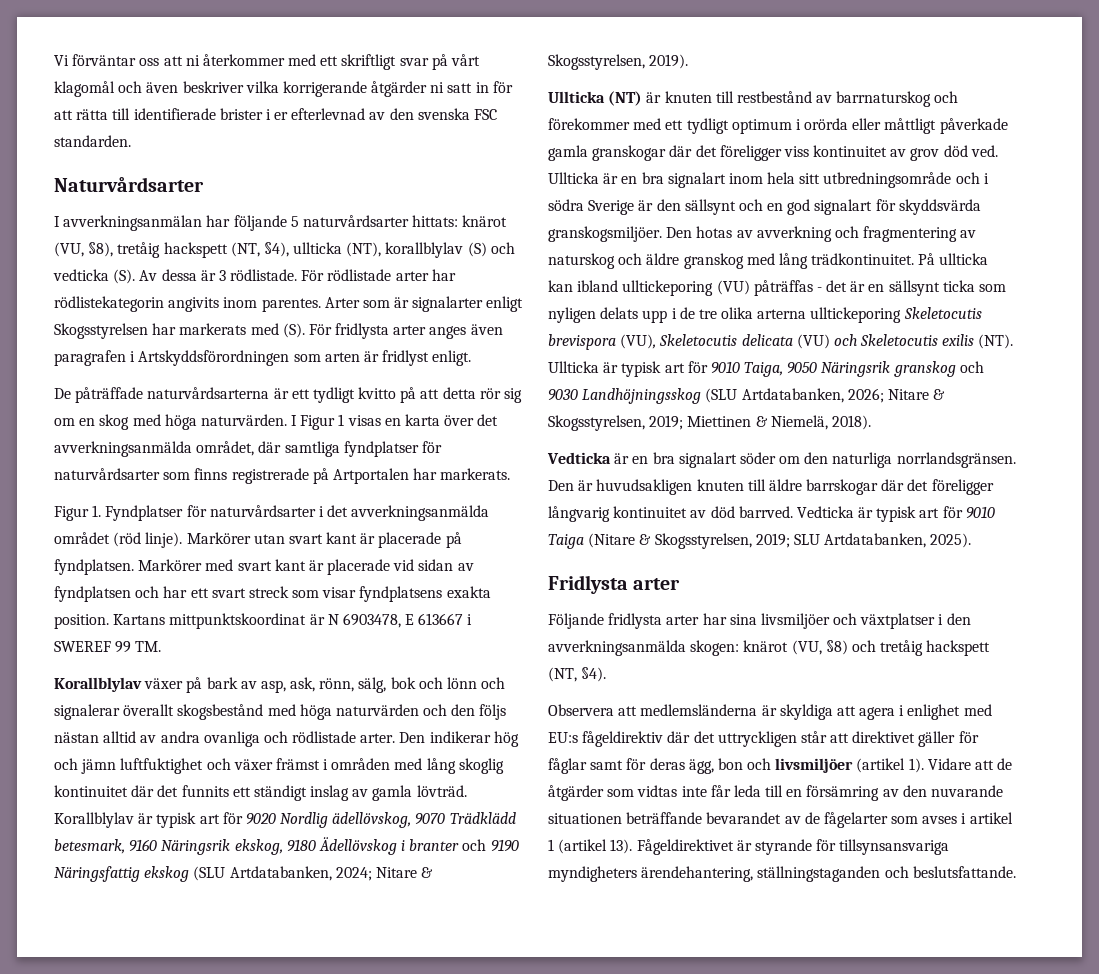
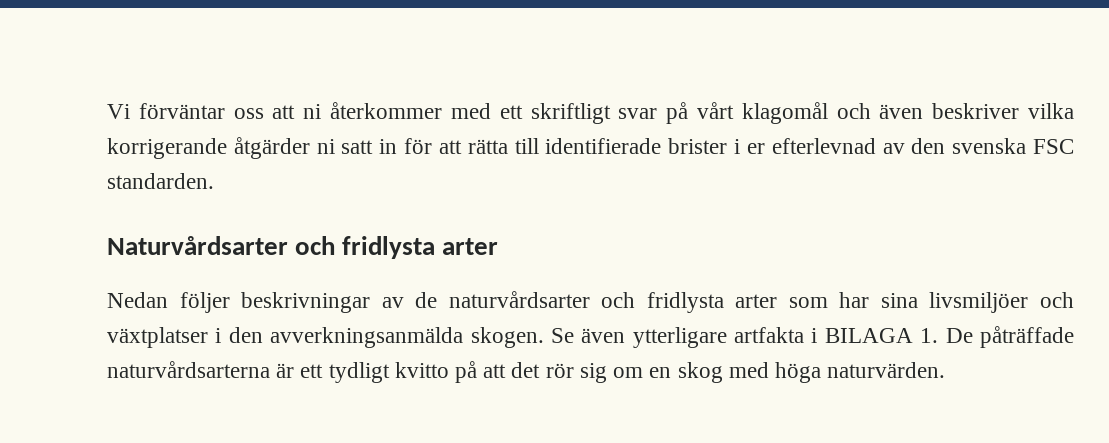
- Naturvårdsarter
- I avverkningsanmälan har följande 5 naturvårdsarter hittats: knärot (VU, §8), tretåig hackspett (NT, §4), ullticka (NT), korallblylav (S) och vedticka (S). Av dessa är 3 rödlistade. För rödlistade arter har rödlistekategorin angivits inom parentes. Arter som är signalarter enligt Skogsstyrelsen har markerats med (S). För fridlysta arter anges även paragrafen i Artskyddsförordningen som arten är fridlyst enligt.
- De påträffade naturvårdsarterna är ett tydligt kvitto på att detta rör sig om en skog med höga naturvärden. I Figur 1 visas en karta över det avverkningsanmälda området, där samtliga fyndplatser för naturvårdsarter som finns registrerade på Artportalen har markerats.
- Figur 1. Fyndplatser för naturvårdsarter i det avverkningsanmälda området (röd linje). Markörer utan svart kant är placerade på fyndplatsen. Markörer med svart kant är placerade vid sidan av fyndplatsen och har ett svart streck som visar fyndplatsens exakta position. Kartans mittpunktskoordinat är N 6903478, E 613667 i SWEREF 99 TM.
- Korallblylav växer på bark av asp, ask, rönn, sälg, bok och lönn och signalerar överallt skogsbestånd med höga naturvärden och den följs nästan alltid av andra ovanliga och rödlistade arter. Den indikerar hög och jämn luftfuktighet och växer främst i områden med lång skoglig kontinuitet där det funnits ett ständigt inslag av gamla lövträd. Korallblylav är typisk art för 9020 Nordlig ädellövskog, 9070 Trädklädd betesmark, 9160 Näringsrik ekskog, 9180 Ädellövskog i branter och 9190 Näringsfattig ekskog (SLU Artdatabanken, 2024; Nitare & Skogsstyrelsen, 2019).
- Ullticka (NT) är knuten till restbestånd av barrnaturskog och förekommer med ett tydligt optimum i orörda eller måttligt påverkade gamla granskogar där det föreligger viss kontinuitet av grov död ved. Ullticka är en bra signalart inom hela sitt utbredningsområde och i södra Sverige är den sällsynt och en god signalart för skyddsvärda granskogsmiljöer. Den hotas av avverkning och fragmentering av naturskog och äldre granskog med lång trädkontinuitet. På ullticka kan ibland ulltickeporing (VU) påträffas - det är en sällsynt ticka som nyligen delats upp i de tre olika arterna ulltickeporing Skeletocutis brevispora (VU), Skeletocutis delicata (VU) och Skeletocutis exilis (NT). Ullticka är typisk art för 9010 Taiga, 9050 Näringsrik granskog och 9030 Landhöjningsskog (SLU Artdatabanken, 2026; Nitare & Skogsstyrelsen, 2019; Miettinen & Niemelä, 2018).
- Vedticka är en bra signalart söder om den naturliga norrlandsgränsen. Den är huvudsakligen knuten till äldre barrskogar där det föreligger långvarig kontinuitet av död barrved. Vedticka är typisk art för 9010 Taiga (Nitare & Skogsstyrelsen, 2019; SLU Artdatabanken, 2025).
- Fridlysta arter
- Följande fridlysta arter har sina livsmiljöer och växtplatser i den avverkningsanmälda skogen: knärot (VU, §8) och tretåig hackspett (NT, §4).
- Observera att medlemsländerna är skyldiga att agera i enlighet med EU:s fågeldirektiv där det uttryckligen står att direktivet gäller för fåglar samt för deras ägg, bon och livsmiljöer (artikel 1). Vidare att de åtgärder som vidtas inte får leda till en försämring av den nuvarande situationen beträffande bevarandet av de fågelarter som avses i artikel 1 (artikel 13). Fågeldirektivet är styrande för tillsynsansvariga myndigheters ärendehantering, ställningstaganden och beslutsfattande.
+ Naturvårdsarter och fridlysta arter
+ Nedan följer beskrivningar av de naturvårdsarter och fridlysta arter som har sina livsmiljöer och växtplatser i den avverkningsanmälda skogen. Se även ytterligare artfakta i BILAGA 1. De påträffade naturvårdsarterna är ett tydligt kvitto på att det rör sig om en skog med höga naturvärden.

